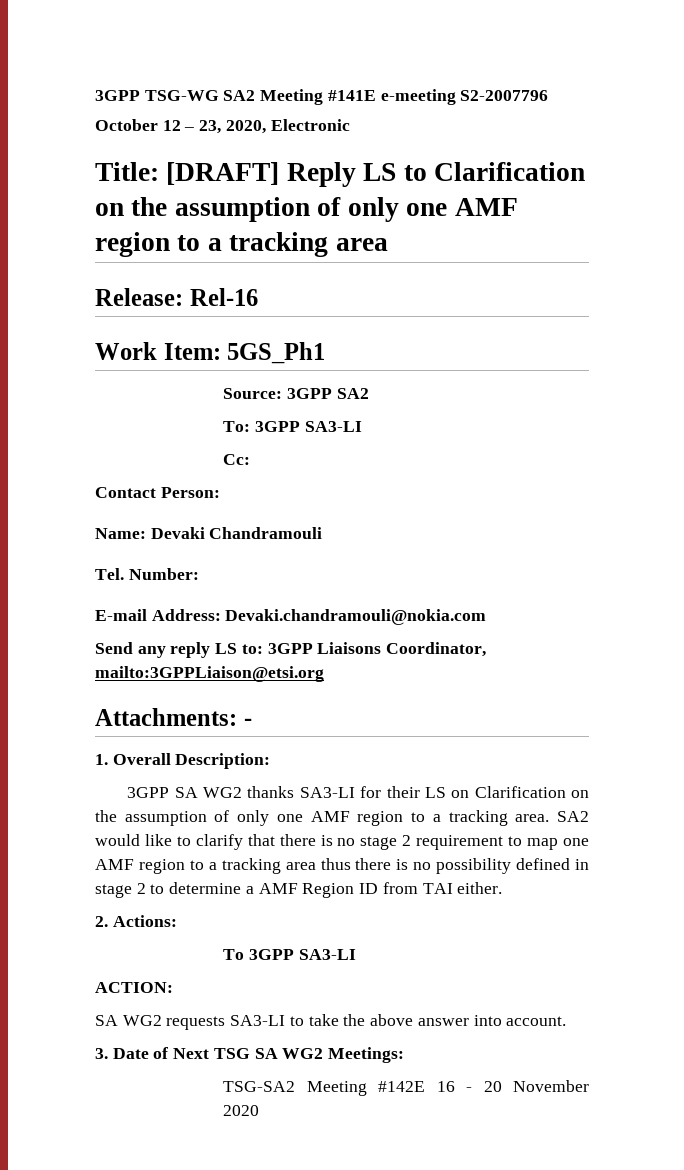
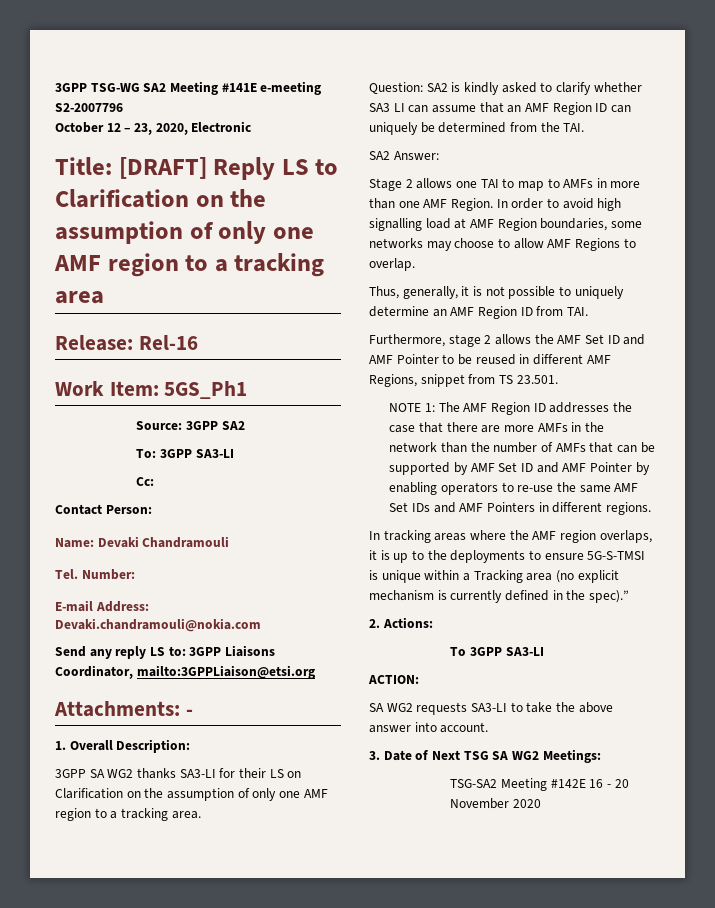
- 3GPP SA WG2 thanks SA3-LI for their LS on Clarification on the assumption of only one AMF region to a tracking area. SA2 would like to clarify that there is no stage 2 requirement to map one AMF region to a tracking area thus there is no possibility defined in stage 2 to determine a AMF Region ID from TAI either.
+ 3GPP SA WG2 thanks SA3-LI for their LS on Clarification on the assumption of only one AMF region to a tracking area.
+ Question: SA2 is kindly asked to clarify whether SA3 LI can assume that an AMF Region ID can uniquely be determined from the TAI.
+ SA2 Answer:
+ Stage 2 allows one TAI to map to AMFs in more than one AMF Region. In order to avoid high signalling load at AMF Region boundaries, some networks may choose to allow AMF Regions to overlap.
+ Thus, generally, it is not possible to uniquely determine an AMF Region ID from TAI.
+ Furthermore, stage 2 allows the AMF Set ID and AMF Pointer to be reused in different AMF Regions, snippet from TS 23.501.
+ NOTE 1: The AMF Region ID addresses the case that there are more AMFs in the network than the number of AMFs that can be supported by AMF Set ID and AMF Pointer by enabling operators to re-use the same AMF Set IDs and AMF Pointers in different regions.
+ In tracking areas where the AMF region overlaps, it is up to the deployments to ensure 5G-S-TMSI is unique within a Tracking area (no explicit mechanism is currently defined in the spec).”

